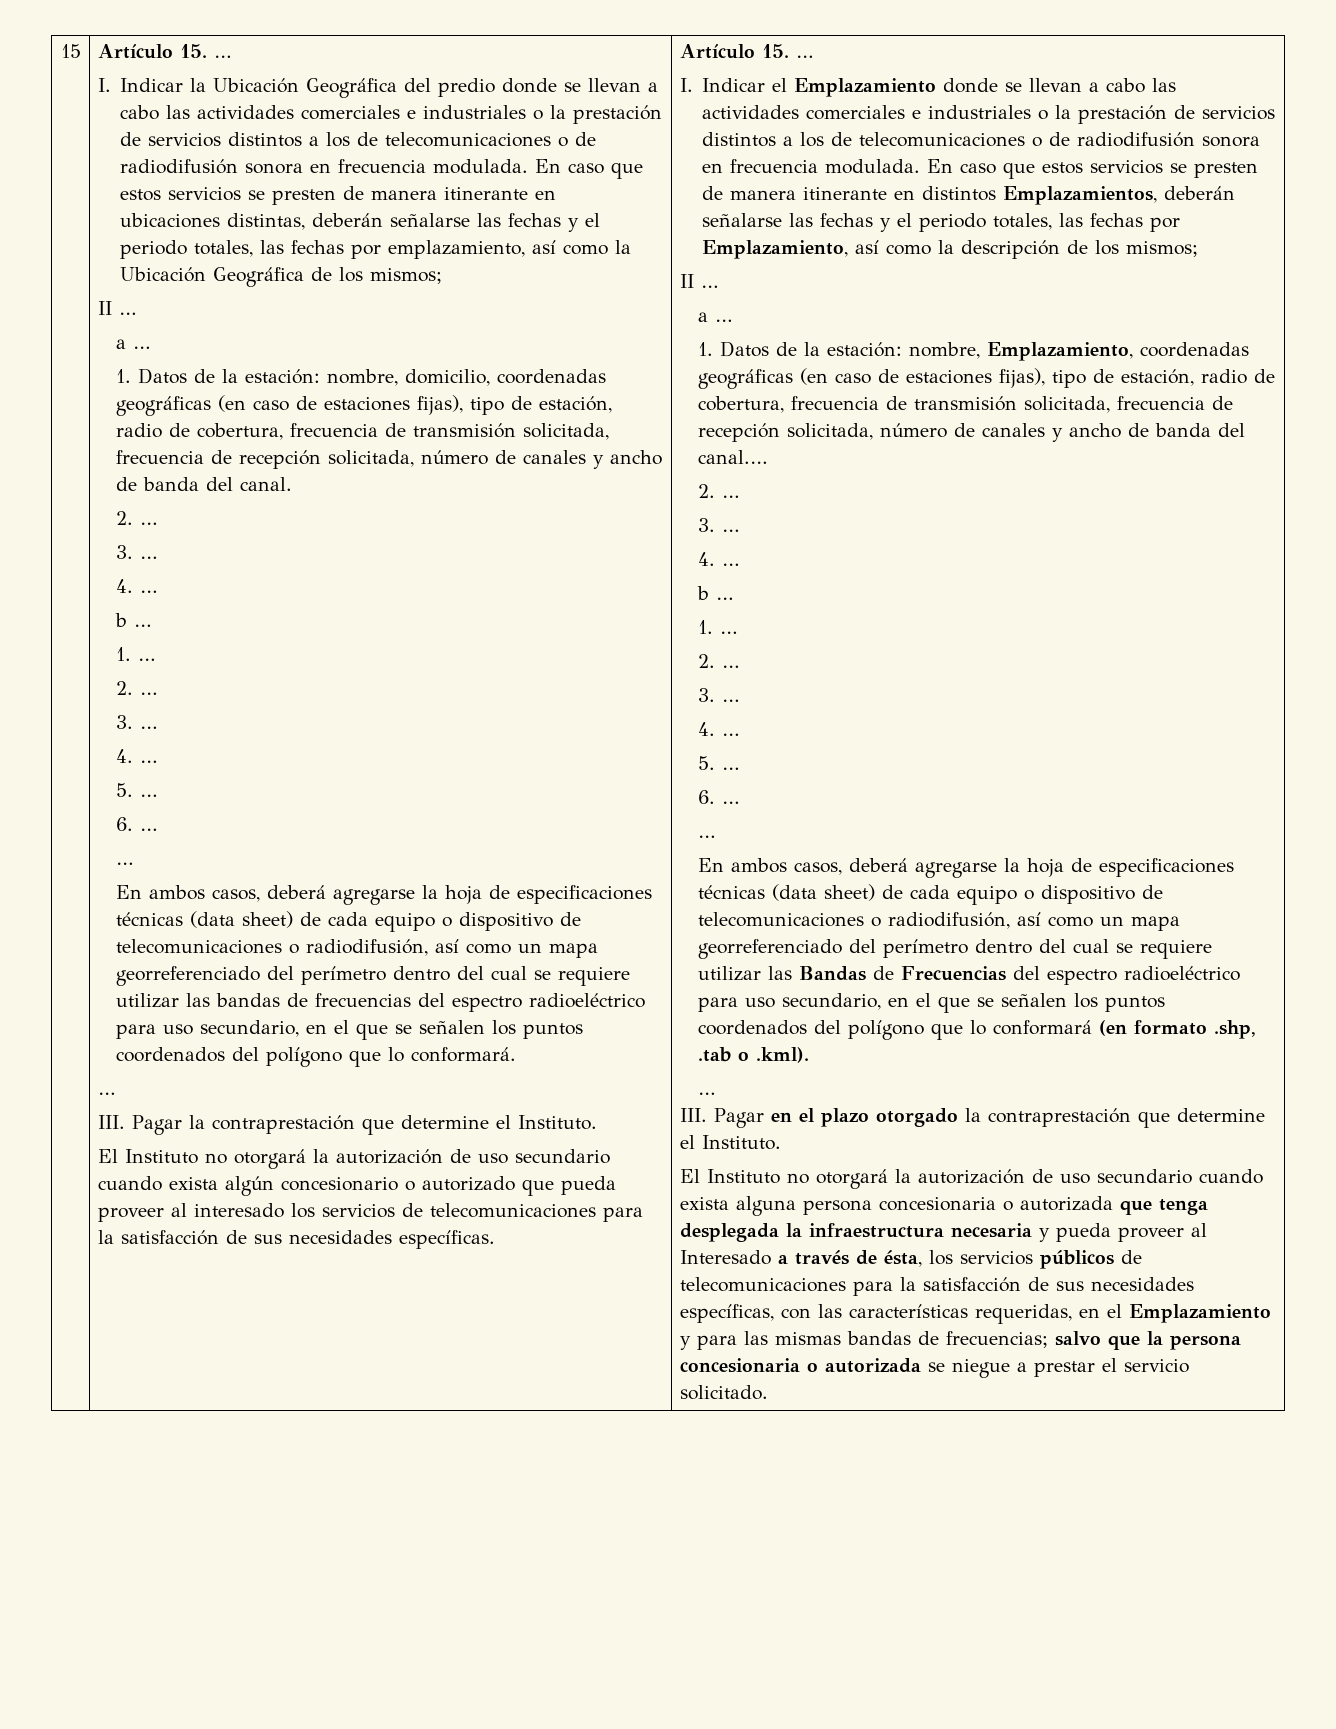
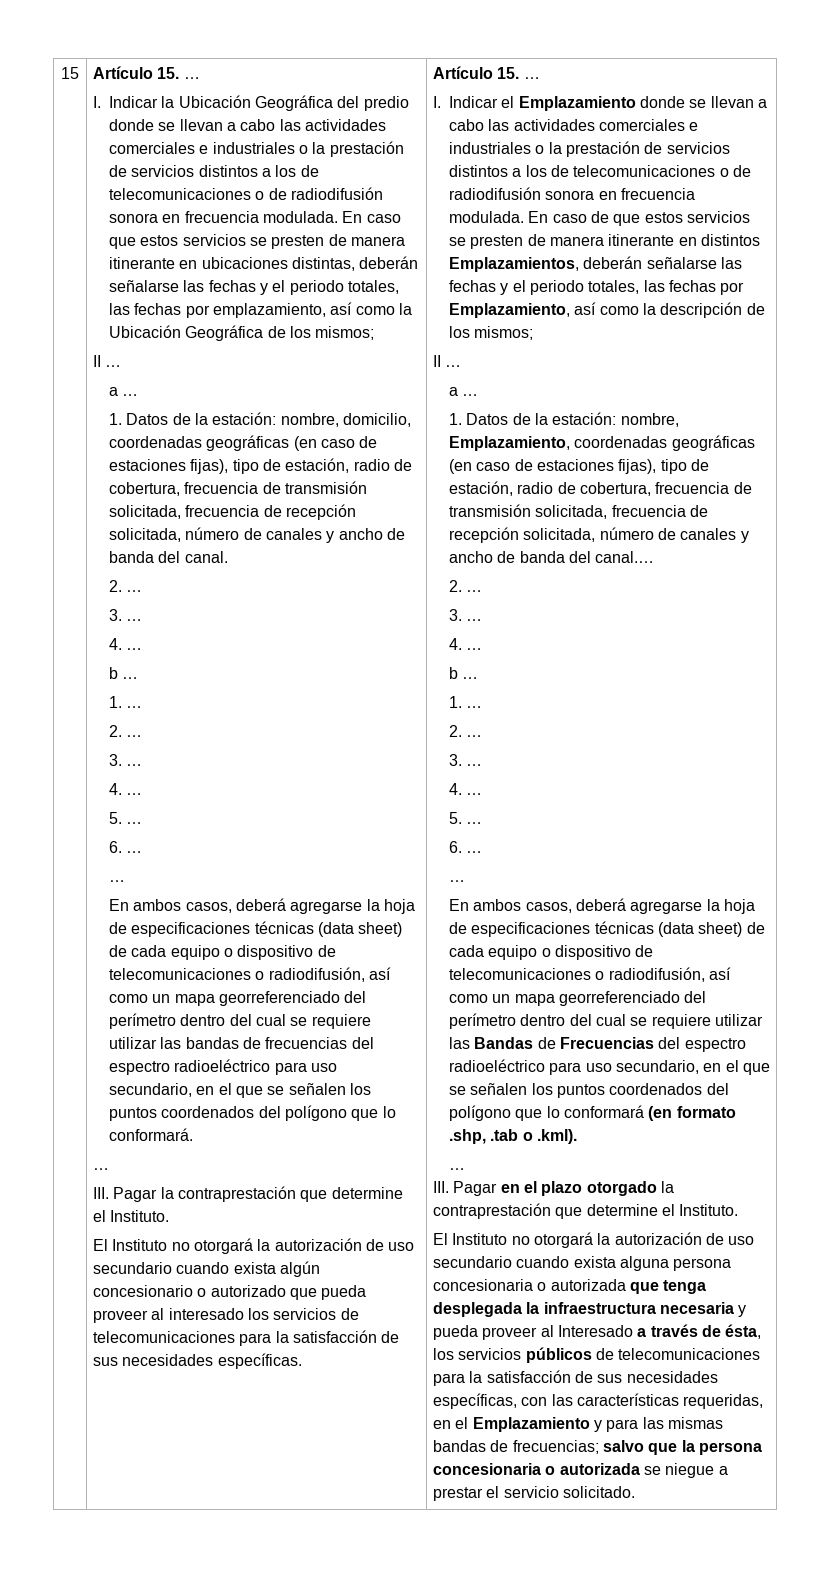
- En caso que estos servicios se presten de manera itinerante en distintos Emplazamientos, deberán señalarse las fechas y el periodo totales, las fechas por Emplazamiento, así como la descripción de los mismos;
+ En caso de que estos servicios se presten de manera itinerante en distintos Emplazamientos, deberán señalarse las fechas y el periodo totales, las fechas por Emplazamiento, así como la descripción de los mismos;

